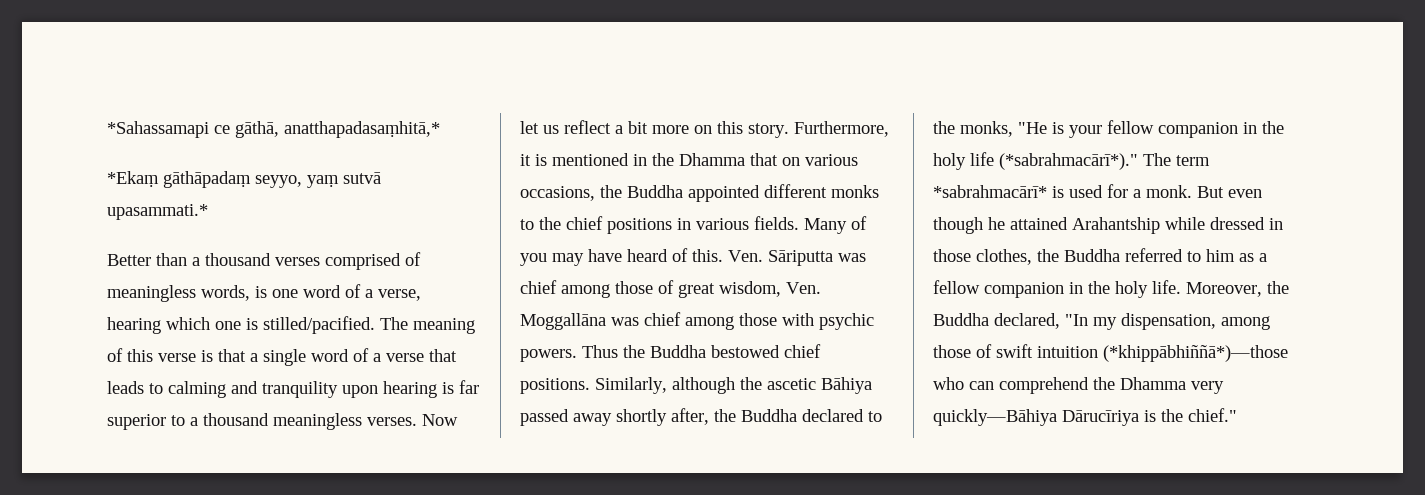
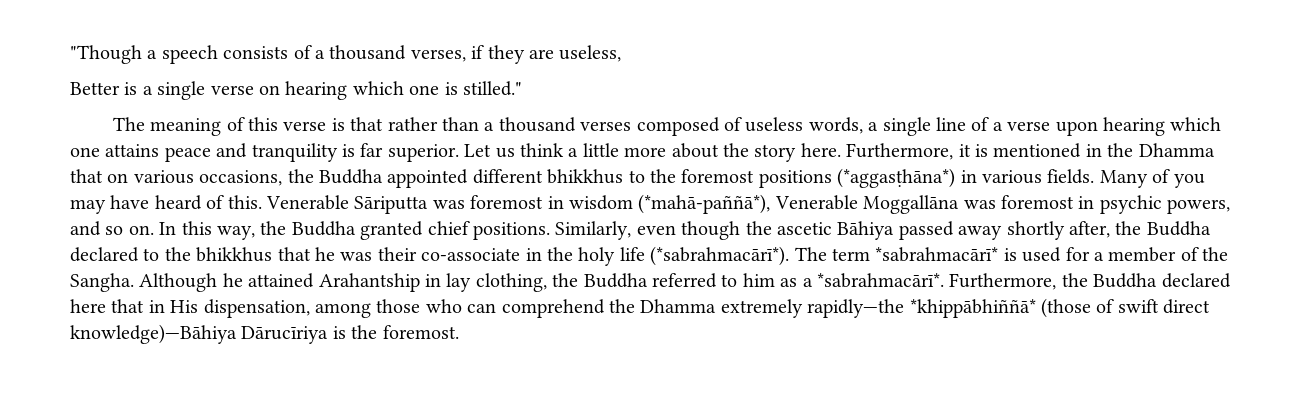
- *Sahassamapi ce gāthā, anatthapadasaṃhitā,*
- *Ekaṃ gāthāpadaṃ seyyo, yaṃ sutvā upasammati.*
- Better than a thousand verses comprised of meaningless words, is one word of a verse, hearing which one is stilled/pacified. The meaning of this verse is that a single word of a verse that leads to calming and tranquility upon hearing is far superior to a thousand meaningless verses. Now let us reflect a bit more on this story.
+ "Though a speech consists of a thousand verses, if they are useless,
+ Better is a single verse on hearing which one is stilled."
+ The meaning of this verse is that rather than a thousand verses composed of useless words, a single line of a verse upon hearing which one attains peace and tranquility is far superior. Let us think a little more about the story here.
- Furthermore, it is mentioned in the Dhamma that on various occasions, the Buddha appointed different monks to the chief positions in various fields.
+ Furthermore, it is mentioned in the Dhamma that on various occasions, the Buddha appointed different bhikkhus to the foremost positions (*aggasṭhāna*) in various fields.
- Ven. Sāriputta was chief among those of great wisdom, Ven. Moggallāna was chief among those with psychic powers. Thus the Buddha bestowed chief positions.
+ Venerable Sāriputta was foremost in wisdom (*mahā-paññā*), Venerable Moggallāna was foremost in psychic powers, and so on. In this way, the Buddha granted chief positions.
- Similarly, although the ascetic Bāhiya passed away shortly after, the Buddha declared to the monks, "He is your fellow companion in the holy life (*sabrahmacārī*)."
+ Similarly, even though the ascetic Bāhiya passed away shortly after, the Buddha declared to the bhikkhus that he was their co-associate in the holy life (*sabrahmacārī*).
- The term *sabrahmacārī* is used for a monk. But even though he attained Arahantship while dressed in those clothes, the Buddha referred to him as a fellow companion in the holy life. Moreover, the Buddha declared, "In my dispensation, among those of swift intuition (*khippābhiññā*)—those who can comprehend the Dhamma very quickly—Bāhiya Dārucīriya is the chief."
+ The term *sabrahmacārī* is used for a member of the Sangha. Although he attained Arahantship in lay clothing, the Buddha referred to him as a *sabrahmacārī*. Furthermore, the Buddha declared here that in His dispensation, among those who can comprehend the Dhamma extremely rapidly—the *khippābhiññā* (those of swift direct knowledge)—Bāhiya Dārucīriya is the foremost.

